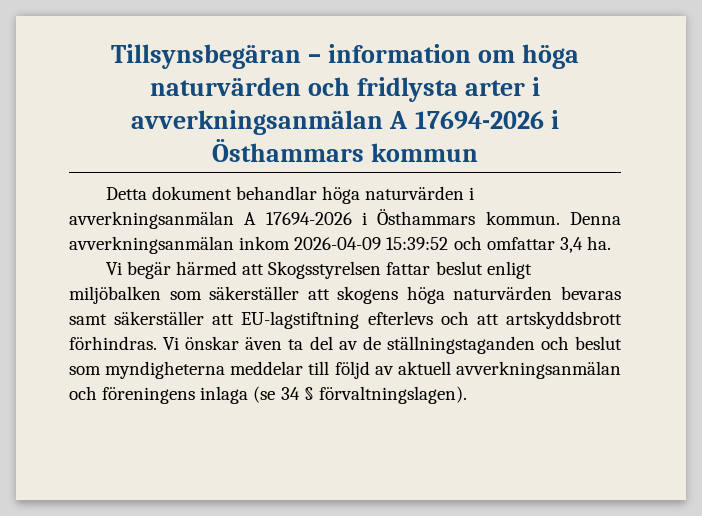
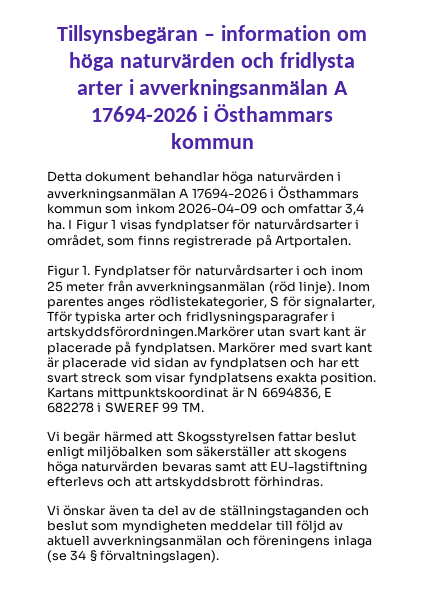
- Detta dokument behandlar höga naturvärden i avverkningsanmälan A 17694-2026 i Östhammars kommun. Denna avverkningsanmälan inkom 2026-04-09 15:39:52 och omfattar 3,4 ha.
+ Detta dokument behandlar höga naturvärden i avverkningsanmälan A 17694-2026 i Östhammars kommun som inkom 2026-04-09 och omfattar 3,4 ha. I Figur 1 visas fyndplatser för naturvårdsarter i området, som finns registrerade på Artportalen.
+ Figur 1. Fyndplatser för naturvårdsarter i och inom 25 meter från avverkningsanmälan (röd linje). Inom parentes anges rödlistekategorier, S för signalarter, Tför typiska arter och fridlysningsparagrafer i artskyddsförordningen.Markörer utan svart kant är placerade på fyndplatsen. Markörer med svart kant är placerade vid sidan av fyndplatsen och har ett svart streck som visar fyndplatsens exakta position. Kartans mittpunktskoordinat är N 6694836, E 682278 i SWEREF 99 TM.
- Vi begär härmed att Skogsstyrelsen fattar beslut enligt miljöbalken som säkerställer att skogens höga naturvärden bevaras samt säkerställer att EU-lagstiftning efterlevs och att artskyddsbrott förhindras. Vi önskar även ta del av de ställningstaganden och beslut som myndigheterna meddelar till följd av aktuell avverkningsanmälan och föreningens inlaga (se 34 § förvaltningslagen).
+ Vi begär härmed att Skogsstyrelsen fattar beslut enligt miljöbalken som säkerställer att skogens höga naturvärden bevaras samt att EU-lagstiftning efterlevs och att artskyddsbrott förhindras.
+ Vi önskar även ta del av de ställningstaganden och beslut som myndigheten meddelar till följd av aktuell avverkningsanmälan och föreningens inlaga (se 34 § förvaltningslagen).

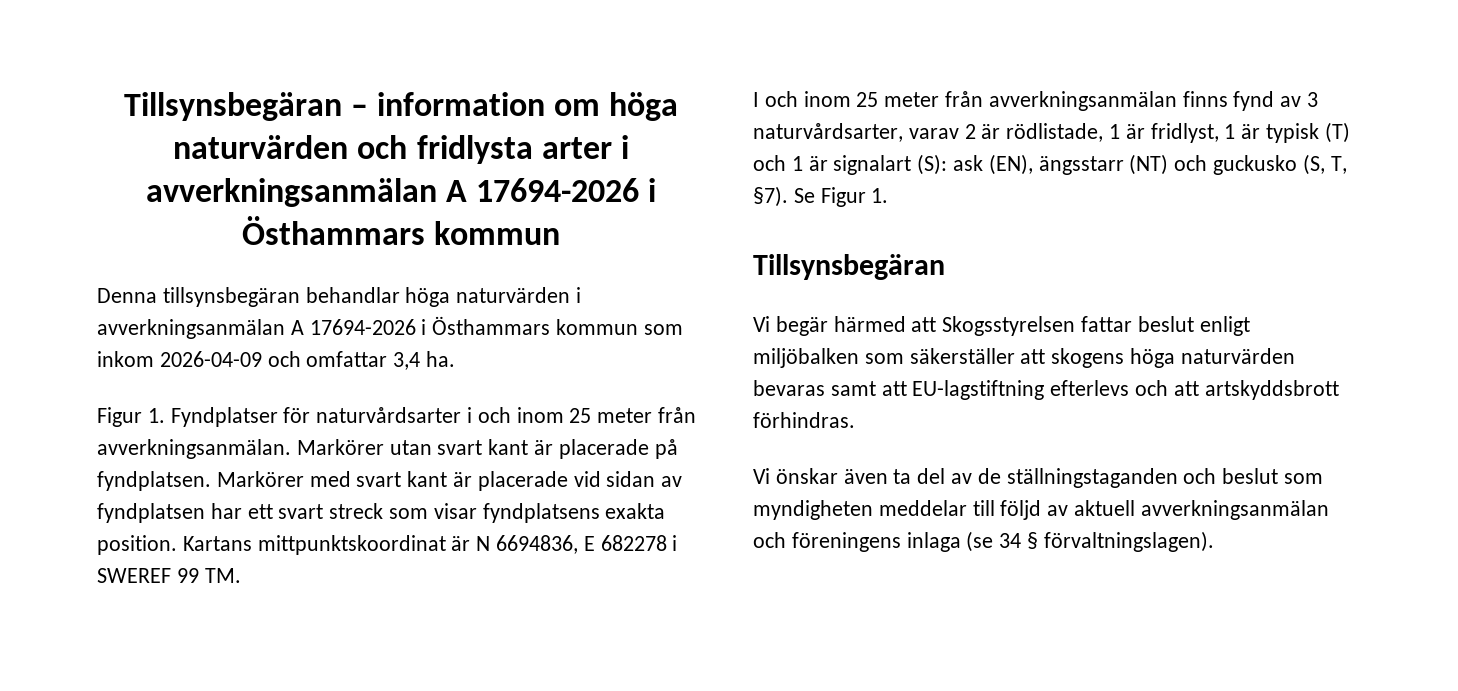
- Detta dokument behandlar höga naturvärden i avverkningsanmälan A 17694-2026 i Östhammars kommun som inkom 2026-04-09 och omfattar 3,4 ha. I Figur 1 visas fyndplatser för naturvårdsarter i området, som finns registrerade på Artportalen.
+ Denna tillsynsbegäran behandlar höga naturvärden i avverkningsanmälan A 17694-2026 i Östhammars kommun som inkom 2026-04-09 och omfattar 3,4 ha.
- Figur 1. Fyndplatser för naturvårdsarter i och inom 25 meter från avverkningsanmälan (röd linje). Inom parentes anges rödlistekategorier, S för signalarter, Tför typiska arter och fridlysningsparagrafer i artskyddsförordningen.Markörer utan svart kant är placerade på fyndplatsen.
+ Figur 1. Fyndplatser för naturvårdsarter i och inom 25 meter från avverkningsanmälan. Markörer utan svart kant är placerade på fyndplatsen.
- Markörer med svart kant är placerade vid sidan av fyndplatsen och har ett svart streck som visar fyndplatsens exakta position.
+ Markörer med svart kant är placerade vid sidan av fyndplatsen har ett svart streck som visar fyndplatsens exakta position.
+ I och inom 25 meter från avverkningsanmälan finns fynd av 3 naturvårdsarter, varav 2 är rödlistade, 1 är fridlyst, 1 är typisk (T) och 1 är signalart (S): ask (EN), ängsstarr (NT) och guckusko (S, T, §7). Se Figur 1.
+ Tillsynsbegäran

